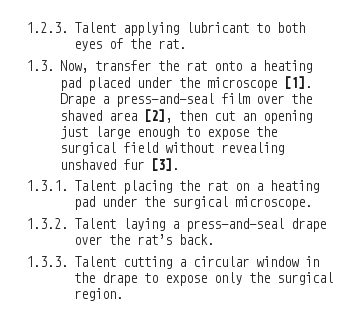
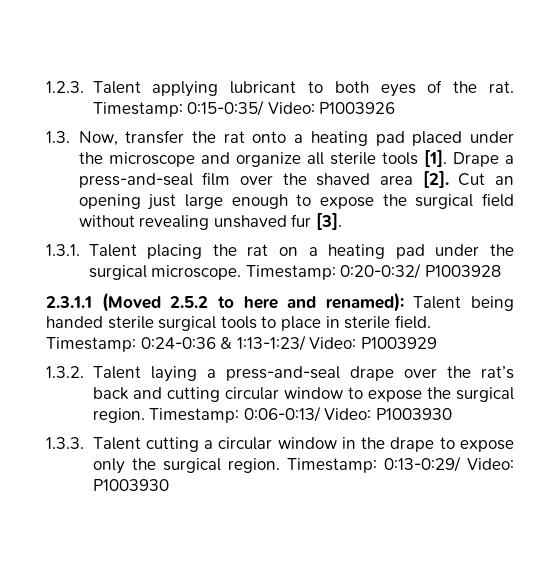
+ Timestamp: 0:15-0:35/ Video: P1003926
- 1.3. Now, transfer the rat onto a heating pad placed under the microscope [1].
+ 1.3. Now, transfer the rat onto a heating pad placed under the microscope and organize all sterile tools [1].
- Drape a press-and-seal film over the shaved area [2], then cut an opening just large enough to expose the surgical field without revealing unshaved fur [3].
+ Drape a press-and-seal film over the shaved area [2]. Cut an opening just large enough to expose the surgical field without revealing unshaved fur [3].
+ Timestamp: 0:20-0:32/ P1003928
+ 2.3.1.1 (Moved 2.5.2 to here and renamed): Talent being handed sterile surgical tools to place in sterile field. Timestamp: 0:24-0:36 & 1:13-1:23/ Video: P1003929
- 1.3.2. Talent laying a press-and-seal drape over the rat’s back.
+ 1.3.2. Talent laying a press-and-seal drape over the rat’s back and cutting circular window to expose the surgical region. Timestamp: 0:06-0:13/ Video: P1003930
+ Timestamp: 0:13-0:29/ Video: P1003930

